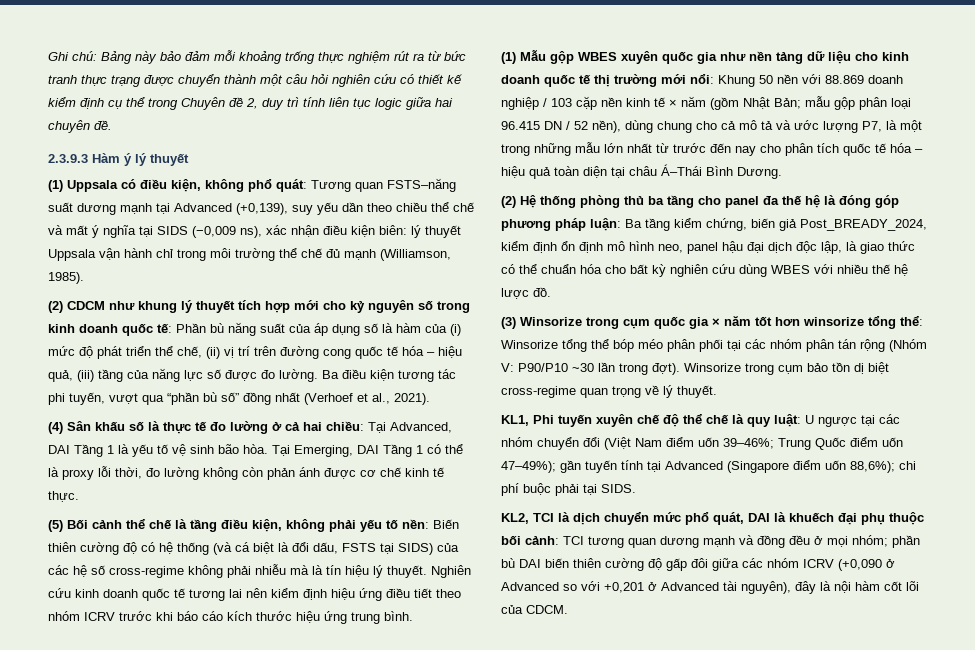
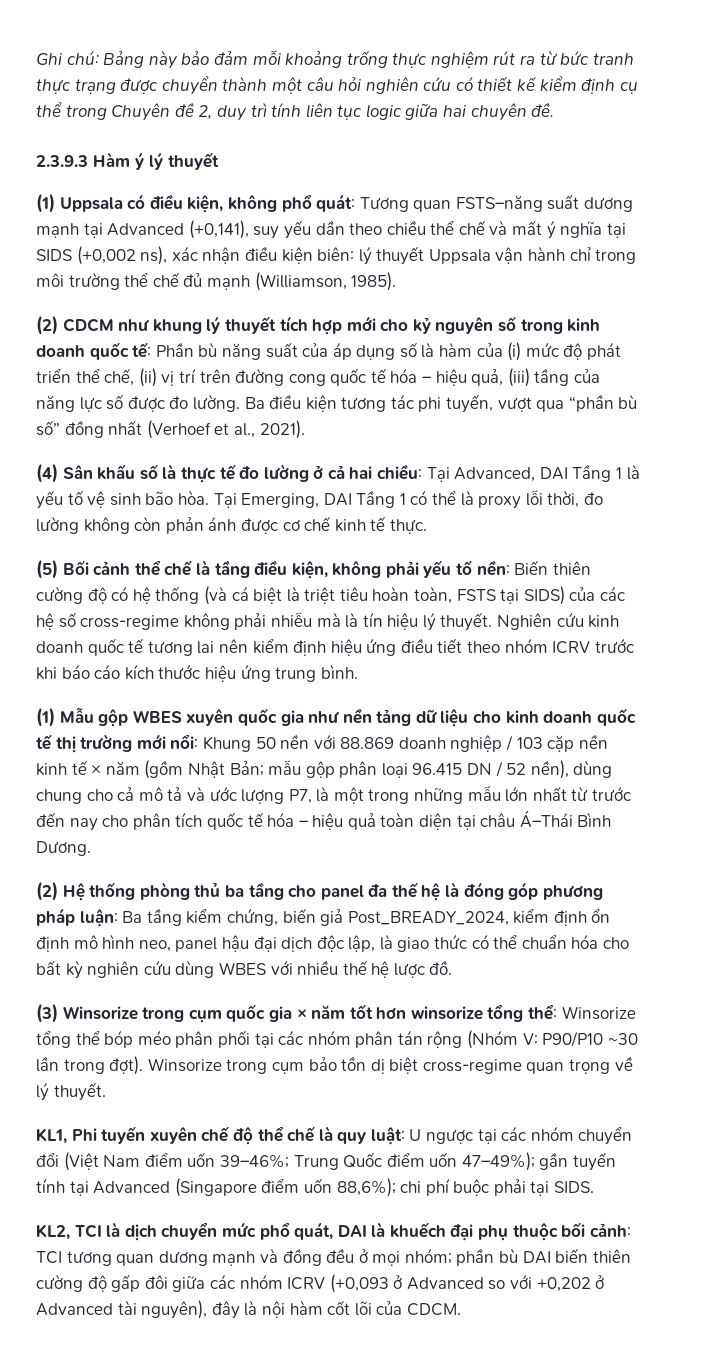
- (1) Uppsala có điều kiện, không phổ quát: Tương quan FSTS–năng suất dương mạnh tại Advanced (+0,139), suy yếu dần theo chiều thể chế và mất ý nghĩa tại SIDS (−0,009 ns), xác nhận điều kiện biên: lý thuyết Uppsala vận hành chỉ trong môi trường thể chế đủ mạnh (Williamson, 1985).
+ (1) Uppsala có điều kiện, không phổ quát: Tương quan FSTS–năng suất dương mạnh tại Advanced (+0,141), suy yếu dần theo chiều thể chế và mất ý nghĩa tại SIDS (+0,002 ns), xác nhận điều kiện biên: lý thuyết Uppsala vận hành chỉ trong môi trường thể chế đủ mạnh (Williamson, 1985).
- (5) Bối cảnh thể chế là tầng điều kiện, không phải yếu tố nền: Biến thiên cường độ có hệ thống (và cá biệt là đổi dấu, FSTS tại SIDS) của các hệ số cross-regime không phải nhiễu mà là tín hiệu lý thuyết.
+ (5) Bối cảnh thể chế là tầng điều kiện, không phải yếu tố nền: Biến thiên cường độ có hệ thống (và cá biệt là triệt tiêu hoàn toàn, FSTS tại SIDS) của các hệ số cross-regime không phải nhiễu mà là tín hiệu lý thuyết.
- KL2, TCI là dịch chuyển mức phổ quát, DAI là khuếch đại phụ thuộc bối cảnh: TCI tương quan dương mạnh và đồng đều ở mọi nhóm; phần bù DAI biến thiên cường độ gấp đôi giữa các nhóm ICRV (+0,090 ở Advanced so với +0,201 ở Advanced tài nguyên), đây là nội hàm cốt lõi của CDCM.
+ KL2, TCI là dịch chuyển mức phổ quát, DAI là khuếch đại phụ thuộc bối cảnh: TCI tương quan dương mạnh và đồng đều ở mọi nhóm; phần bù DAI biến thiên cường độ gấp đôi giữa các nhóm ICRV (+0,093 ở Advanced so với +0,202 ở Advanced tài nguyên), đây là nội hàm cốt lõi của CDCM.

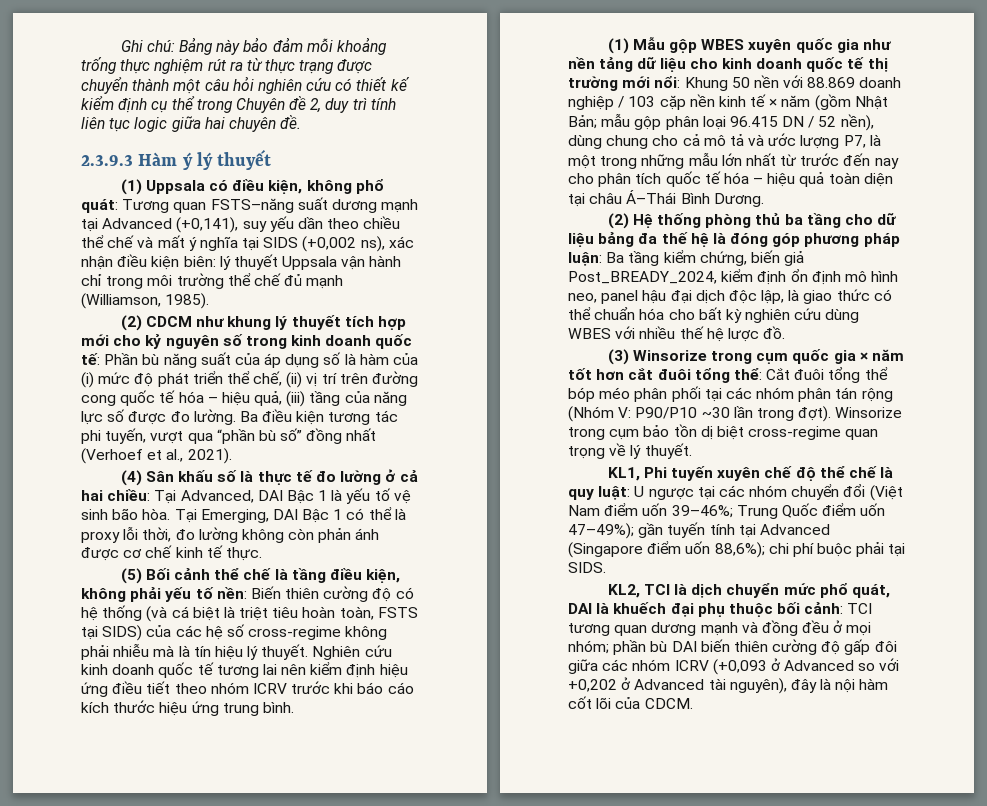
- Ghi chú: Bảng này bảo đảm mỗi khoảng trống thực nghiệm rút ra từ bức tranh thực trạng được chuyển thành một câu hỏi nghiên cứu có thiết kế kiểm định cụ thể trong Chuyên đề 2, duy trì tính liên tục logic giữa hai chuyên đề.
+ Ghi chú: Bảng này bảo đảm mỗi khoảng trống thực nghiệm rút ra từ thực trạng được chuyển thành một câu hỏi nghiên cứu có thiết kế kiểm định cụ thể trong Chuyên đề 2, duy trì tính liên tục logic giữa hai chuyên đề.
- (4) Sân khấu số là thực tế đo lường ở cả hai chiều: Tại Advanced, DAI Tầng 1 là yếu tố vệ sinh bão hòa.
+ (4) Sân khấu số là thực tế đo lường ở cả hai chiều: Tại Advanced, DAI Bậc 1 là yếu tố vệ sinh bão hòa.
- Tại Emerging, DAI Tầng 1 có thể là proxy lỗi thời, đo lường không còn phản ánh được cơ chế kinh tế thực.
+ Tại Emerging, DAI Bậc 1 có thể là proxy lỗi thời, đo lường không còn phản ánh được cơ chế kinh tế thực.
- (2) Hệ thống phòng thủ ba tầng cho panel đa thế hệ là đóng góp phương pháp luận: Ba tầng kiểm chứng, biến giả Post_BREADY_2024, kiểm định ổn định mô hình neo, panel hậu đại dịch độc lập, là giao thức có thể chuẩn hóa cho bất kỳ nghiên cứu dùng WBES với nhiều thế hệ lược đồ.
+ (2) Hệ thống phòng thủ ba tầng cho dữ liệu bảng đa thế hệ là đóng góp phương pháp luận: Ba tầng kiểm chứng, biến giả Post_BREADY_2024, kiểm định ổn định mô hình neo, panel hậu đại dịch độc lập, là giao thức có thể chuẩn hóa cho bất kỳ nghiên cứu dùng WBES với nhiều thế hệ lược đồ.
- (3) Winsorize trong cụm quốc gia × năm tốt hơn winsorize tổng thể: Winsorize tổng thể bóp méo phân phối tại các nhóm phân tán rộng (Nhóm V: P90/P10 ~30 lần trong đợt).
+ (3) Winsorize trong cụm quốc gia × năm tốt hơn cắt đuôi tổng thể: Cắt đuôi tổng thể bóp méo phân phối tại các nhóm phân tán rộng (Nhóm V: P90/P10 ~30 lần trong đợt).

